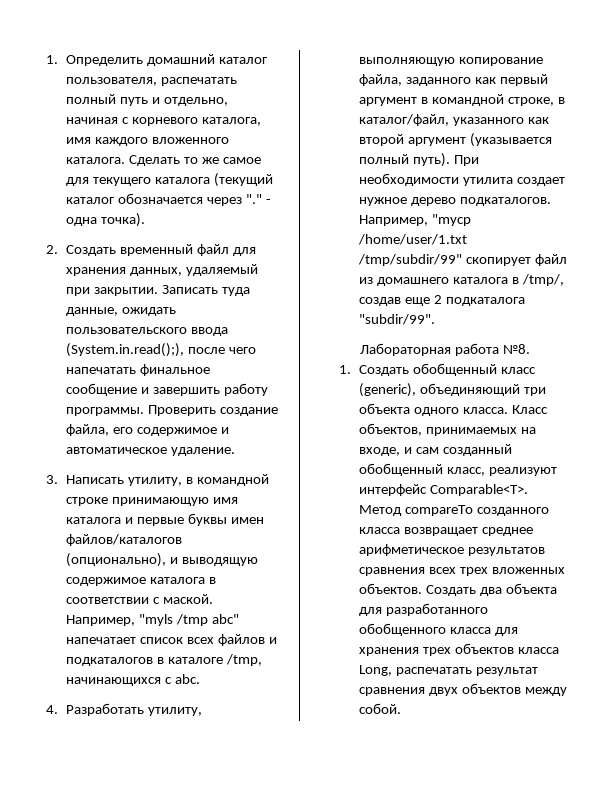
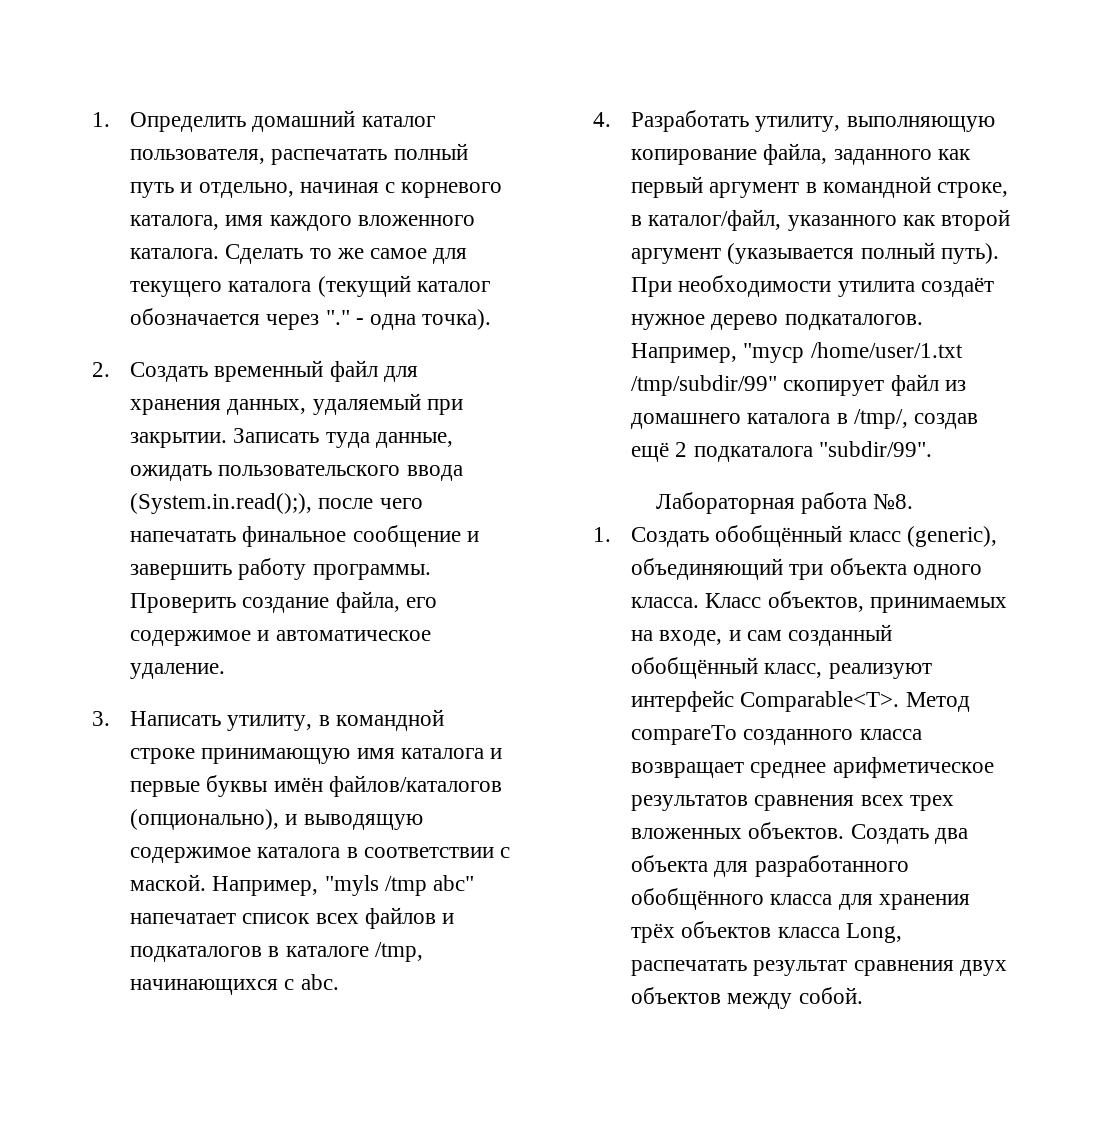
- 3. Написать утилиту, в командной строке принимающую имя каталога и первые буквы имен файлов/каталогов (опционально), и выводящую содержимое каталога в соответствии с маской.
+ 3. Написать утилиту, в командной строке принимающую имя каталога и первые буквы имён файлов/каталогов (опционально), и выводящую содержимое каталога в соответствии с маской.
- При необходимости утилита создает нужное дерево подкаталогов.
+ При необходимости утилита создаёт нужное дерево подкаталогов.
- Например, "mycp /home/user/1.txt /tmp/subdir/99" скопирует файл из домашнего каталога в /tmp/, создав еще 2 подкаталога "subdir/99".
+ Например, "mycp /home/user/1.txt /tmp/subdir/99" скопирует файл из домашнего каталога в /tmp/, создав ещё 2 подкаталога "subdir/99".
- 1. Создать обобщенный класс (generic), объединяющий три объекта одного класса.
+ 1. Создать обобщённый класс (generic), объединяющий три объекта одного класса.
- Класс объектов, принимаемых на входе, и сам созданный обобщенный класс, реализуют интерфейс Comparable<T>.
+ Класс объектов, принимаемых на входе, и сам созданный обобщённый класс, реализуют интерфейс Comparable<T>.
- Создать два объекта для разработанного обобщенного класса для хранения трех объектов класса Long, распечатать результат сравнения двух объектов между собой.
+ Создать два объекта для разработанного обобщённого класса для хранения трёх объектов класса Long, распечатать результат сравнения двух объектов между собой.

